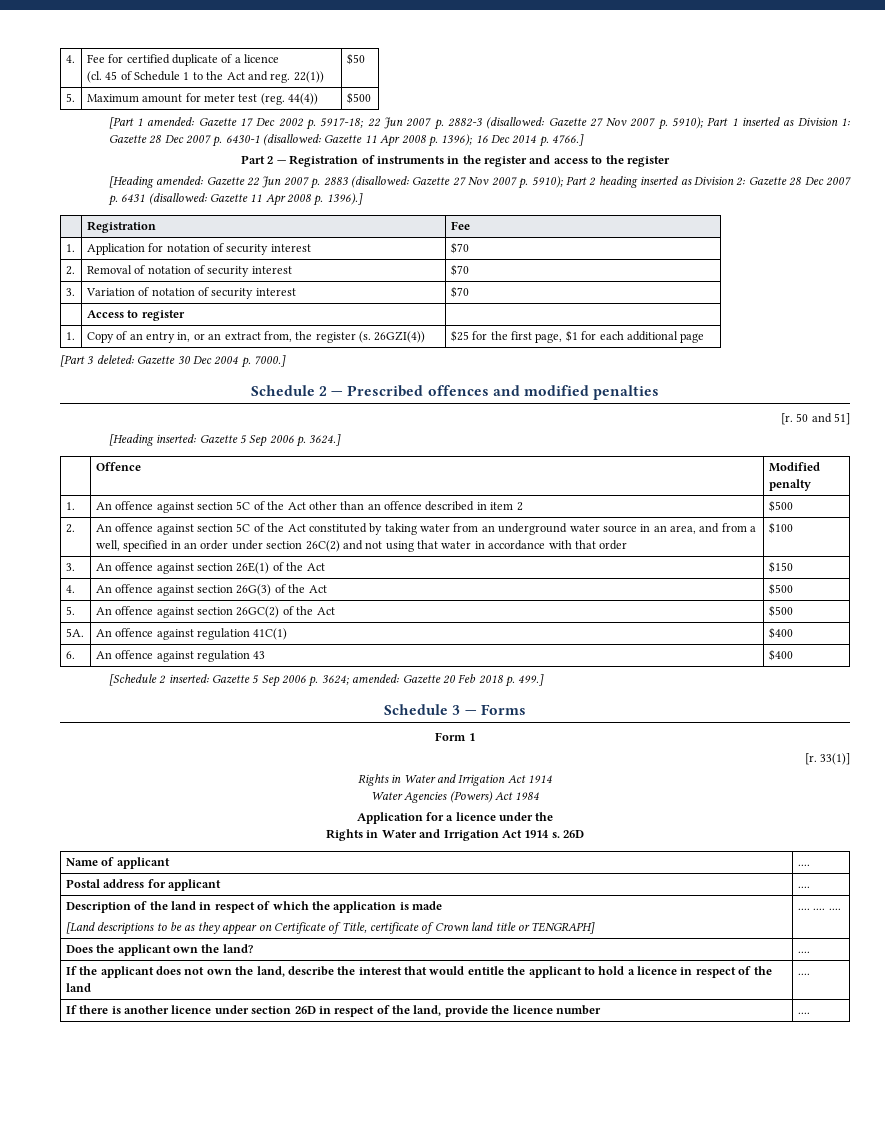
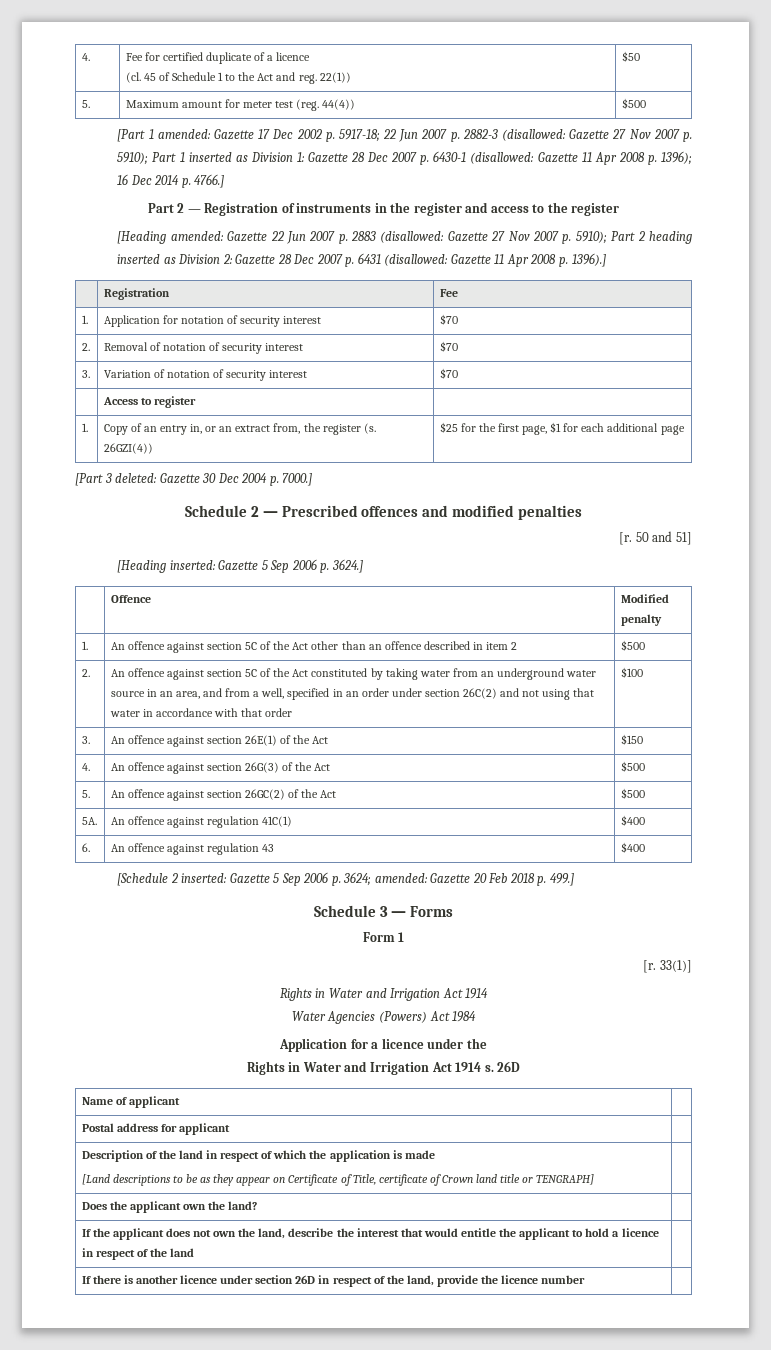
- Name of applicant | ....
+ Name of applicant |
- Postal address for applicant | ....
+ Postal address for applicant |
  Description of the land in respect of which the application is made
- [Land descriptions to be as they appear on Certificate of Title, certificate of Crown land title or TENGRAPH] | .... .... ....
+ [Land descriptions to be as they appear on Certificate of Title, certificate of Crown land title or TENGRAPH] |
- Does the applicant own the land? | ....
+ Does the applicant own the land? |
- If the applicant does not own the land, describe the interest that would entitle the applicant to hold a licence in respect of the land | ....
+ If the applicant does not own the land, describe the interest that would entitle the applicant to hold a licence in respect of the land |
- If there is another licence under section 26D in respect of the land, provide the licence number | ....
+ If there is another licence under section 26D in respect of the land, provide the licence number |

